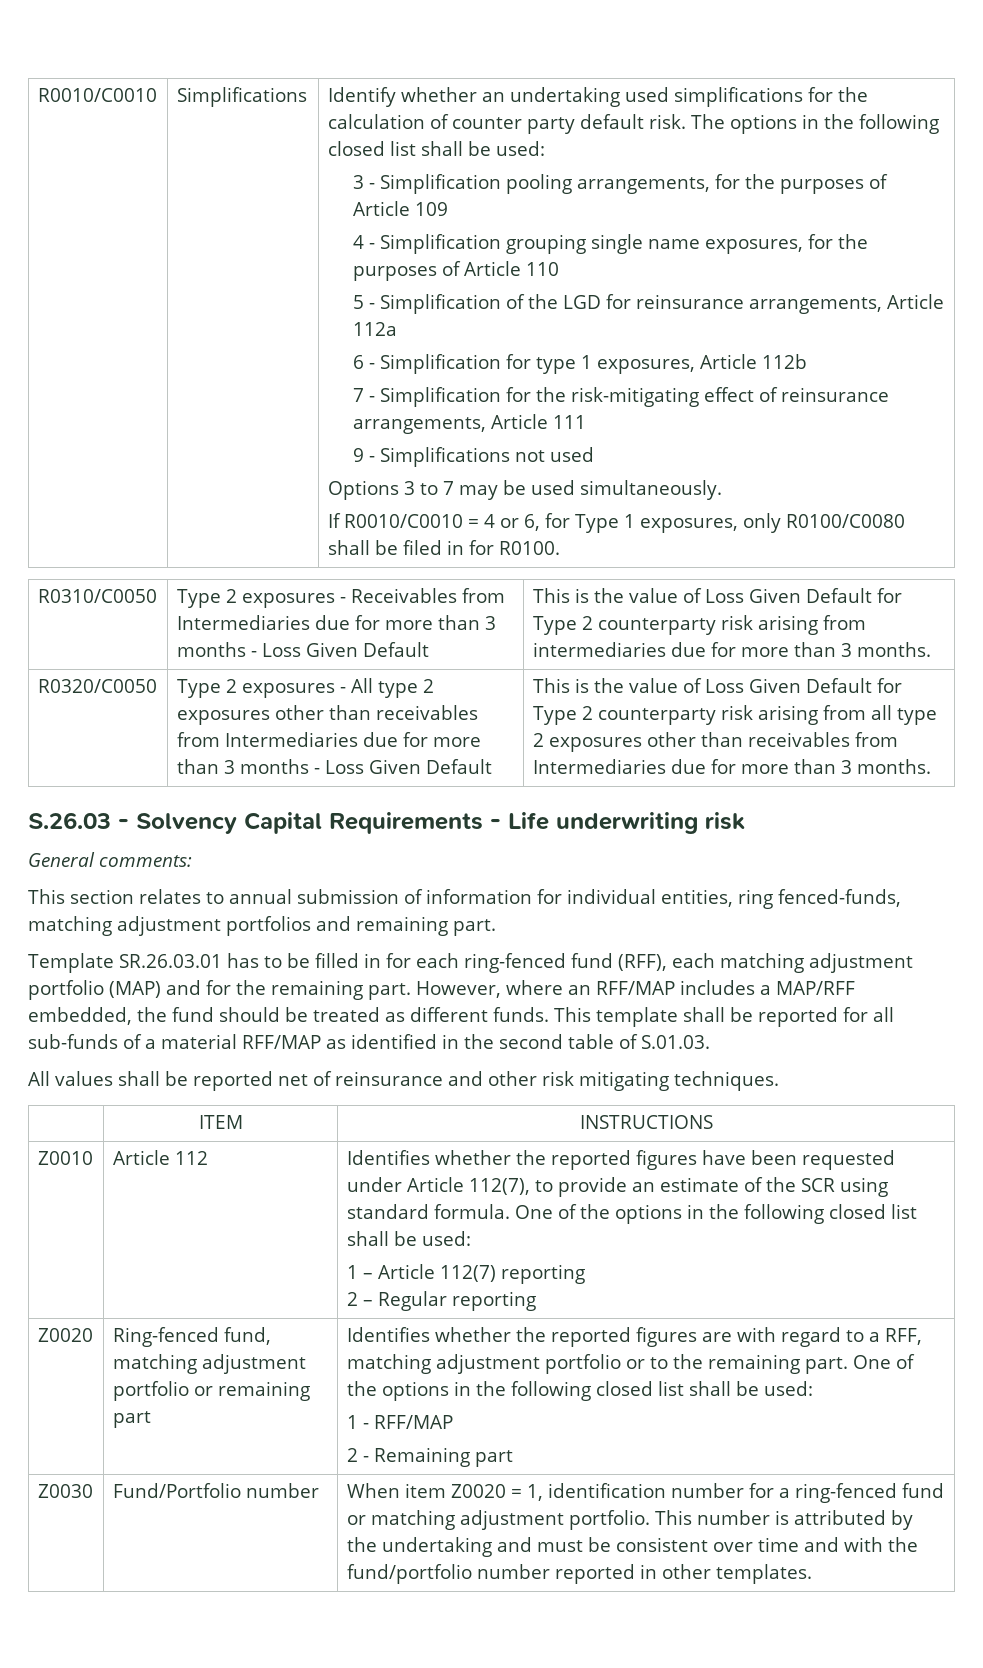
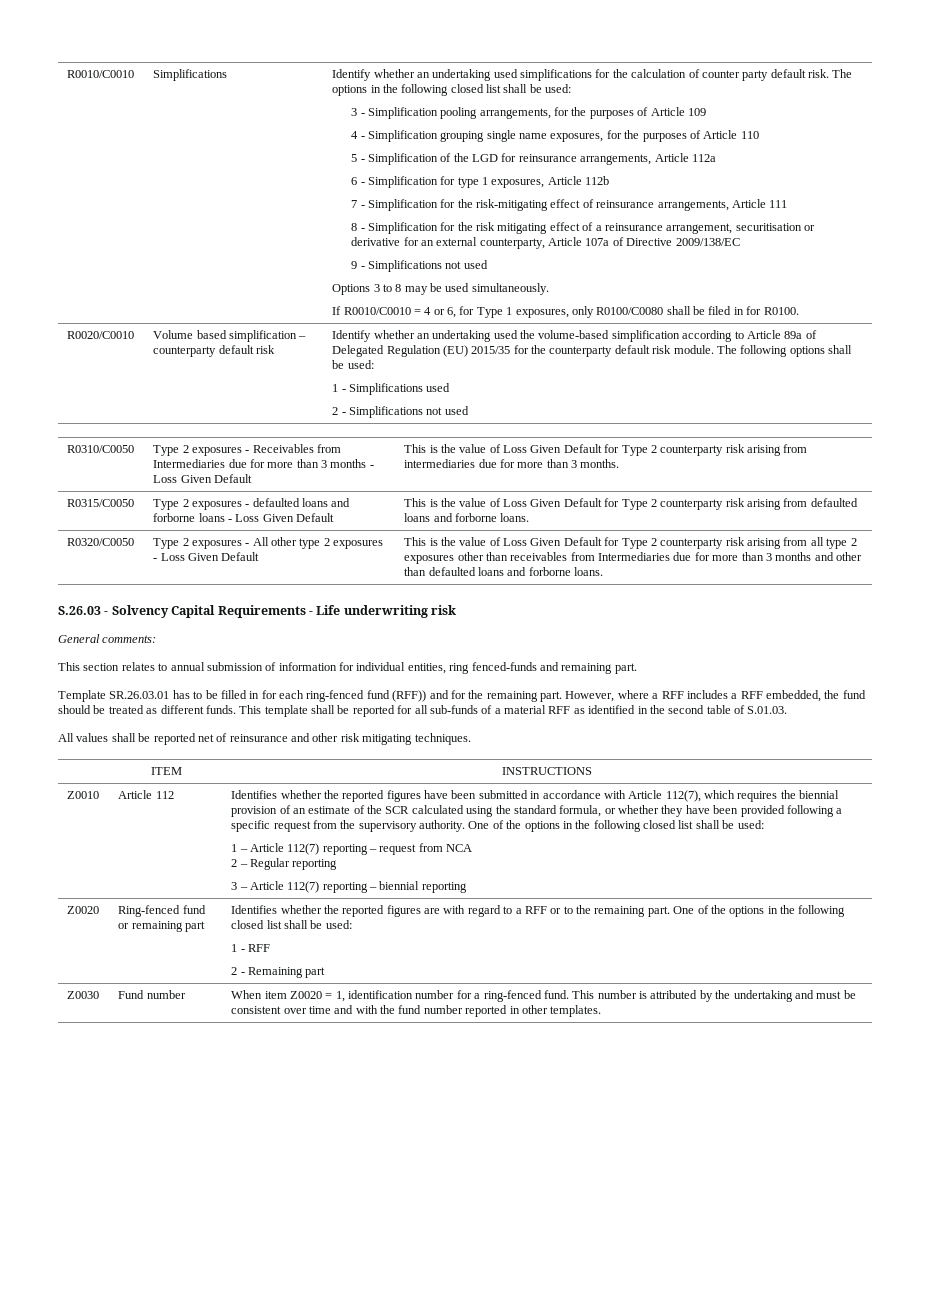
+ 8 - Simplification for the risk mitigating effect of a reinsurance arrangement, securitisation or derivative for an external counterparty, Article 107a of Directive 2009/138/EC
- Options 3 to 7 may be used simultaneously.
+ Options 3 to 8 may be used simultaneously.
+ R0020/C0010 | Volume based simplification – counterparty default risk | Identify whether an undertaking used the volume-based simplification according to Article 89a of Delegated Regulation (EU) 2015/35 for the counterparty default risk module. The following options shall be used:
+ 1 - Simplifications used
+ 2 - Simplifications not used
+ R0315/C0050 | Type 2 exposures - defaulted loans and forborne loans - Loss Given Default | This is the value of Loss Given Default for Type 2 counterparty risk arising from defaulted loans and forborne loans.
- Type 2 exposures - All type 2 exposures other than receivables from Intermediaries due for more than 3 months - Loss Given Default
+ Type 2 exposures - All other type 2 exposures - Loss Given Default
- This is the value of Loss Given Default for Type 2 counterparty risk arising from all type 2 exposures other than receivables from Intermediaries due for more than 3 months.
+ This is the value of Loss Given Default for Type 2 counterparty risk arising from all type 2 exposures other than receivables from Intermediaries due for more than 3 months and other than defaulted loans and forborne loans.
- This section relates to annual submission of information for individual entities, ring fenced-funds, matching adjustment portfolios and remaining part.
+ This section relates to annual submission of information for individual entities, ring fenced-funds and remaining part.
- Template SR.26.03.01 has to be filled in for each ring-fenced fund (RFF), each matching adjustment portfolio (MAP) and for the remaining part.
+ Template SR.26.03.01 has to be filled in for each ring-fenced fund (RFF)) and for the remaining part.
- However, where an RFF/MAP includes a MAP/RFF embedded, the fund should be treated as different funds.
+ However, where a RFF includes a RFF embedded, the fund should be treated as different funds.
- This template shall be reported for all sub-funds of a material RFF/MAP as identified in the second table of S.01.03.
+ This template shall be reported for all sub-funds of a material RFF as identified in the second table of S.01.03.
- Identifies whether the reported figures have been requested under Article 112(7), to provide an estimate of the SCR using standard formula.
+ Identifies whether the reported figures have been submitted in accordance with Article 112(7), which requires the biennial provision of an estimate of the SCR calculated using the standard formula, or whether they have been provided following a specific request from the supervisory authority.
- 1 – Article 112(7) reporting
+ 1 – Article 112(7) reporting – request from NCA
- Z0020 | Ring-fenced fund, matching adjustment portfolio or remaining part
+ 3 – Article 112(7) reporting – biennial reporting
+ Z0020 | Ring-fenced fund or remaining part
- Identifies whether the reported figures are with regard to a RFF, matching adjustment portfolio or to the remaining part.
+ Identifies whether the reported figures are with regard to a RFF or to the remaining part.
- 1 - RFF/MAP
+ 1 - RFF
- Z0030 | Fund/Portfolio number | When item Z0020 = 1, identification number for a ring-fenced fund or matching adjustment portfolio. This number is attributed by the undertaking and must be consistent over time and with the fund/portfolio number reported in other templates.
+ Z0030 | Fund number | When item Z0020 = 1, identification number for a ring-fenced fund. This number is attributed by the undertaking and must be consistent over time and with the fund number reported in other templates.

